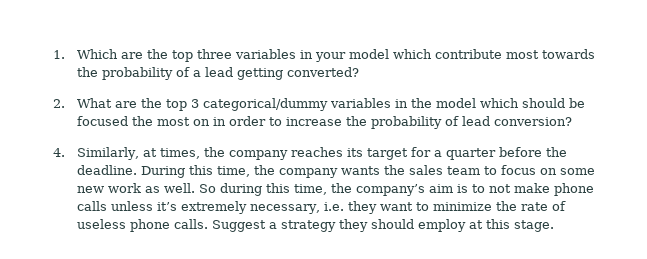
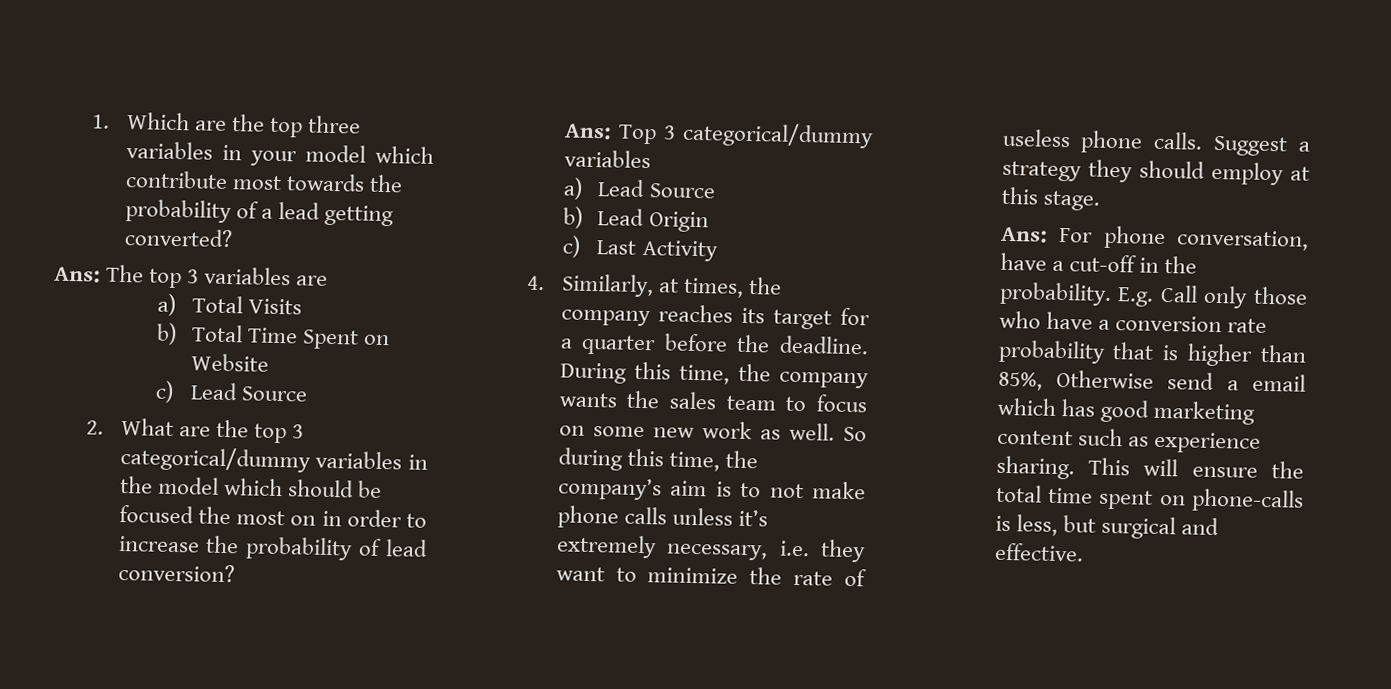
+ Ans: The top 3 variables are
+ a) Total Visits
+ b) Total Time Spent on Website
+ c) Lead Source
+ Ans: Top 3 categorical/dummy variables
+ a) Lead Source
+ b) Lead Origin
+ c) Last Activity
+ Ans: For phone conversation, have a cut-off in the probability. E.g. Call only those who have a conversion rate probability that is higher than 85%, Otherwise send a email which has good marketing content such as experience sharing. This will ensure the total time spent on phone-calls is less, but surgical and effective.

